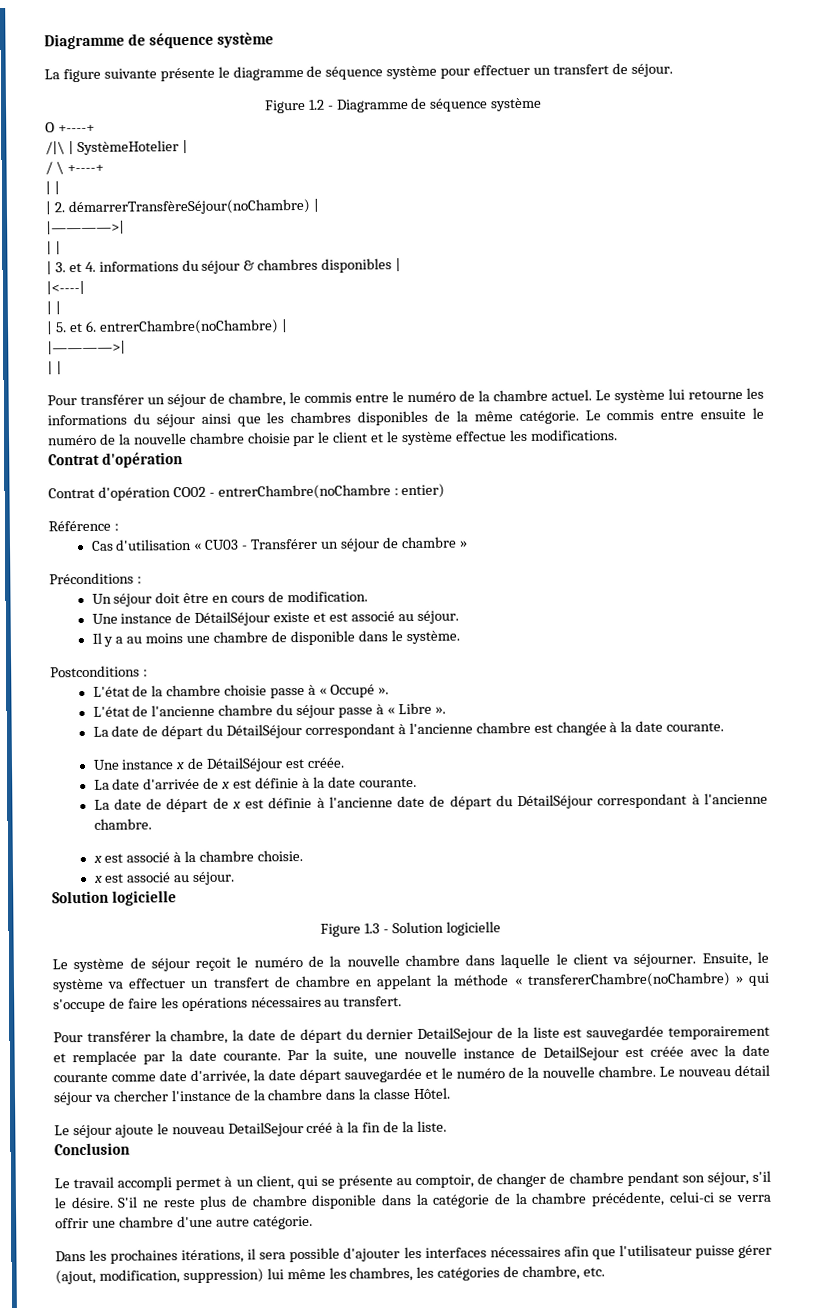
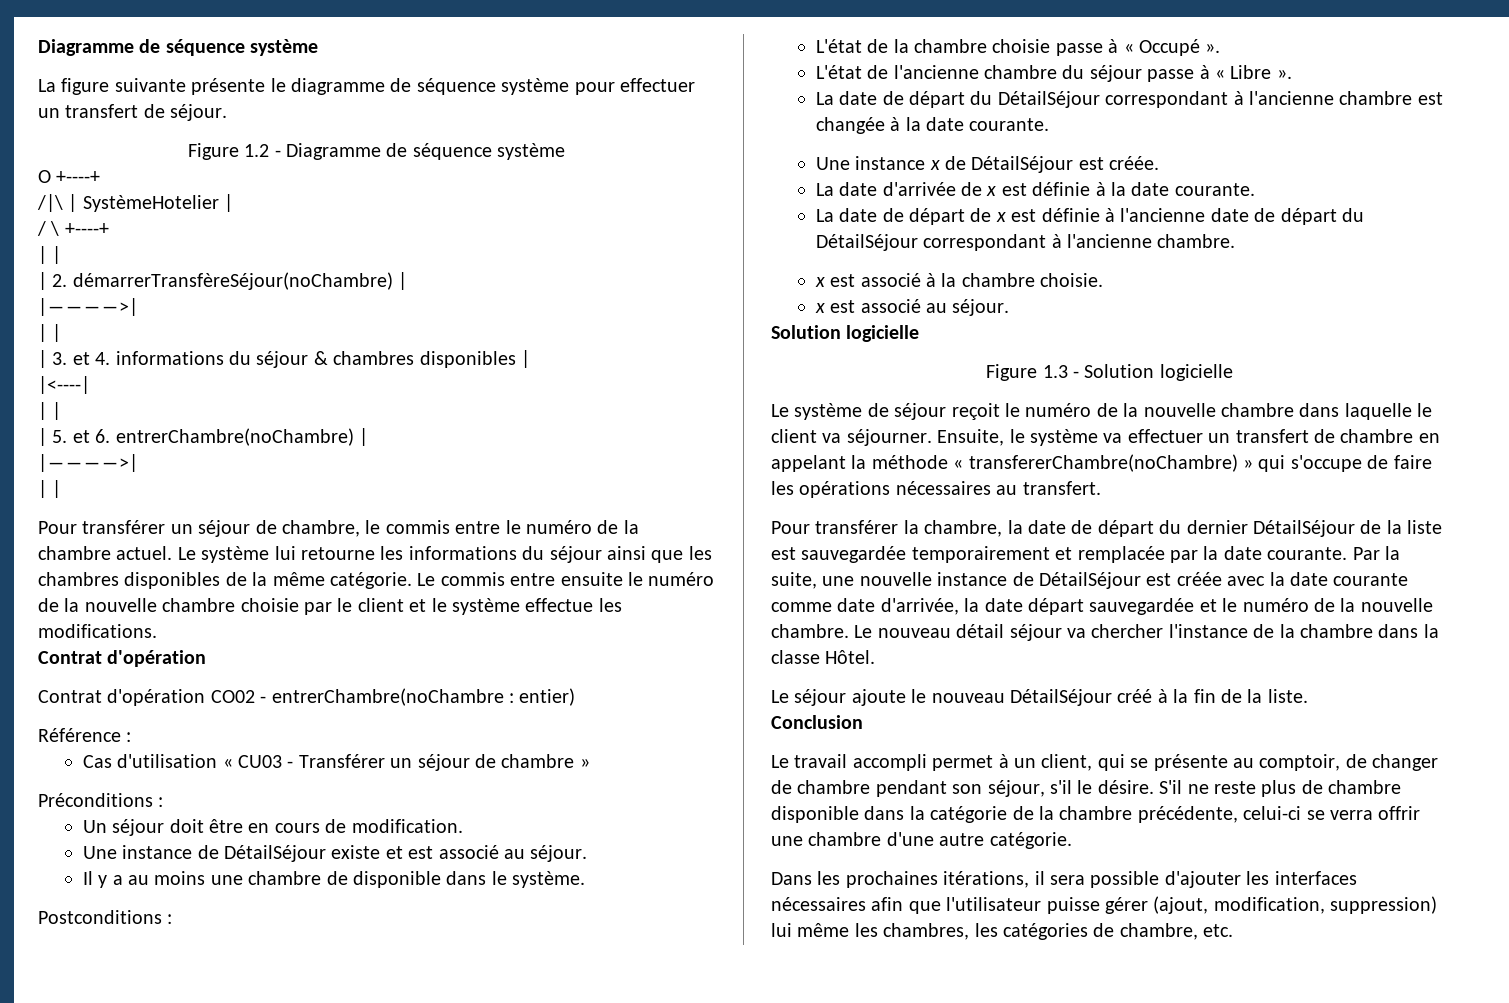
- Pour transférer la chambre, la date de départ du dernier DetailSejour de la liste est sauvegardée temporairement et remplacée par la date courante.
+ Pour transférer la chambre, la date de départ du dernier DétailSéjour de la liste est sauvegardée temporairement et remplacée par la date courante.
- Par la suite, une nouvelle instance de DetailSejour est créée avec la date courante comme date d'arrivée, la date départ sauvegardée et le numéro de la nouvelle chambre.
+ Par la suite, une nouvelle instance de DétailSéjour est créée avec la date courante comme date d'arrivée, la date départ sauvegardée et le numéro de la nouvelle chambre.
- Le séjour ajoute le nouveau DetailSejour créé à la fin de la liste.
+ Le séjour ajoute le nouveau DétailSéjour créé à la fin de la liste.

